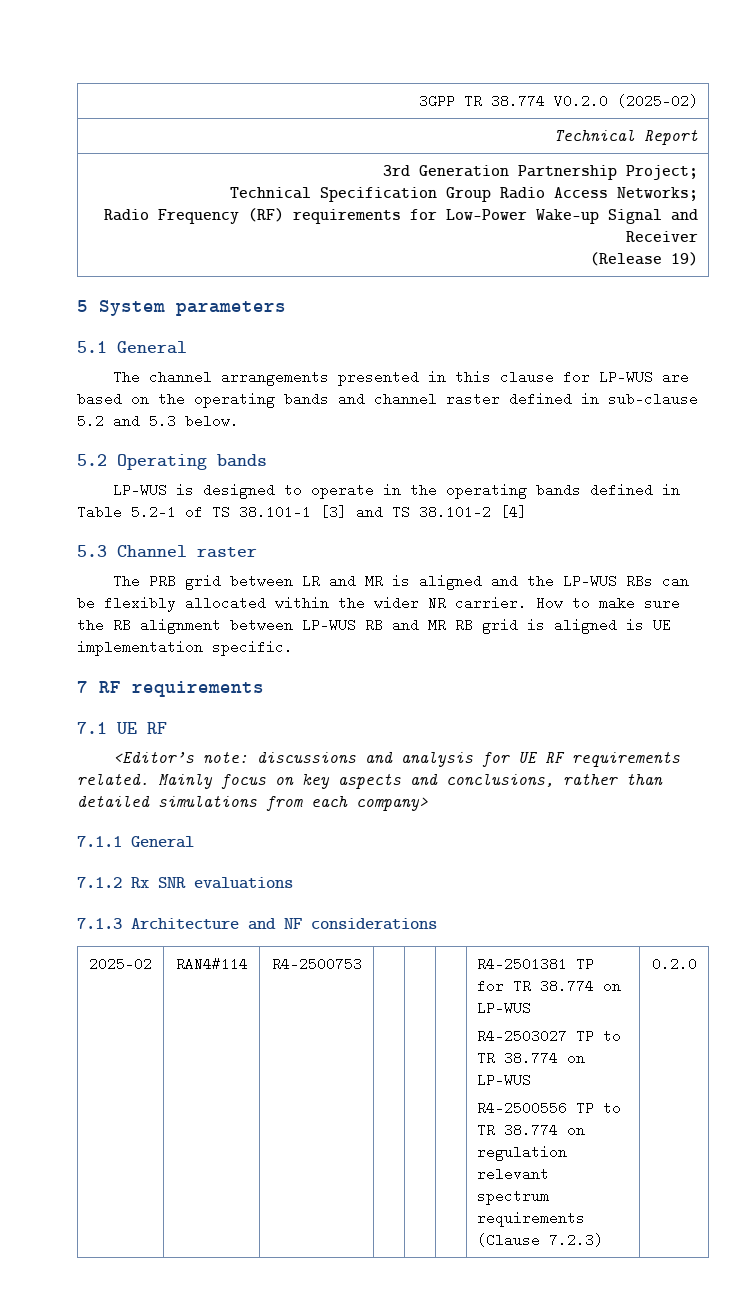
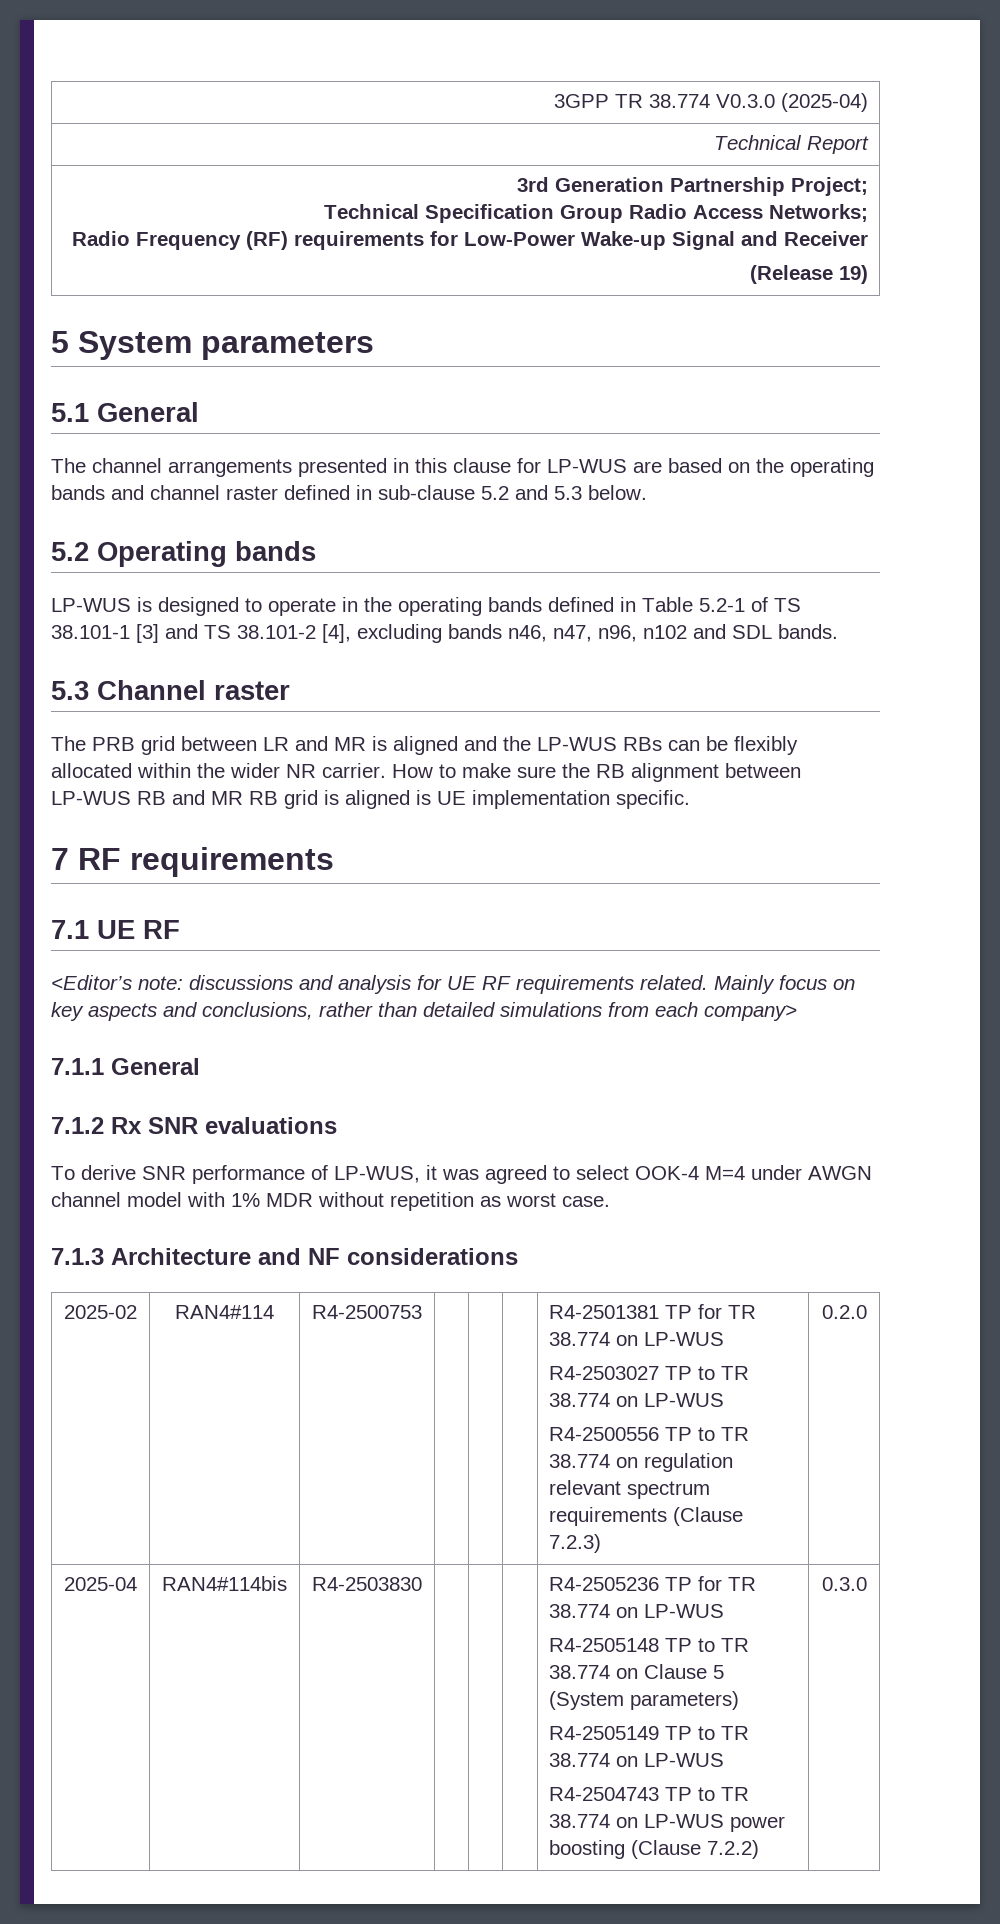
- 3GPP TR 38.774 V0.2.0 (2025-02)
+ 3GPP TR 38.774 V0.3.0 (2025-04)
- LP-WUS is designed to operate in the operating bands defined in Table 5.2-1 of TS 38.101-1 [3] and TS 38.101-2 [4]
+ LP-WUS is designed to operate in the operating bands defined in Table 5.2-1 of TS 38.101-1 [3] and TS 38.101-2 [4], excluding bands n46, n47, n96, n102 and SDL bands.
+ To derive SNR performance of LP-WUS, it was agreed to select OOK-4 M=4 under AWGN channel model with 1% MDR without repetition as worst case.
+ 2025-04 | RAN4#114bis | R4-2503830 | | | | R4-2505236 TP for TR 38.774 on LP-WUS
+ R4-2505148 TP to TR 38.774 on Clause 5 (System parameters)
+ R4-2505149 TP to TR 38.774 on LP-WUS
+ R4-2504743 TP to TR 38.774 on LP-WUS power boosting (Clause 7.2.2) | 0.3.0

